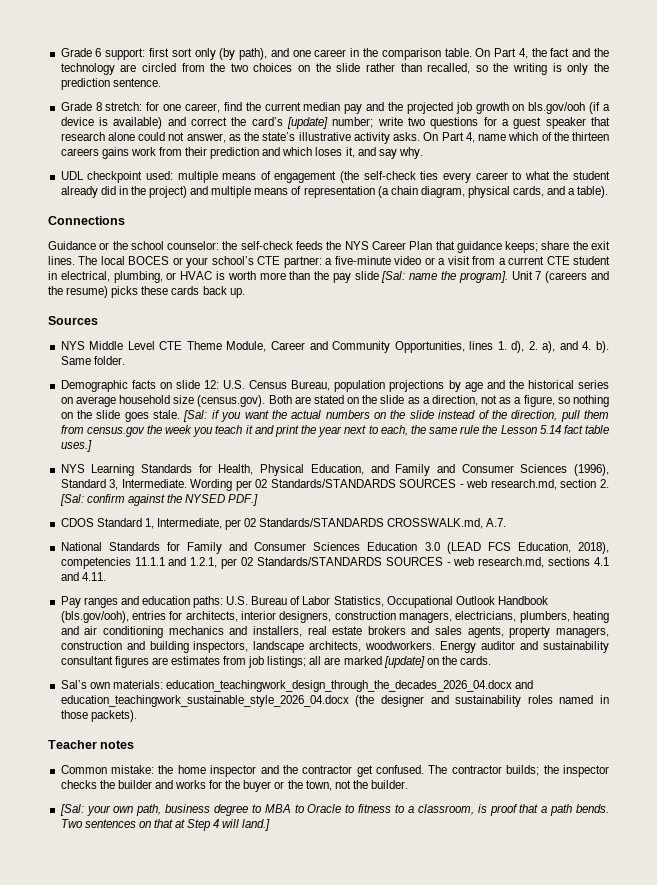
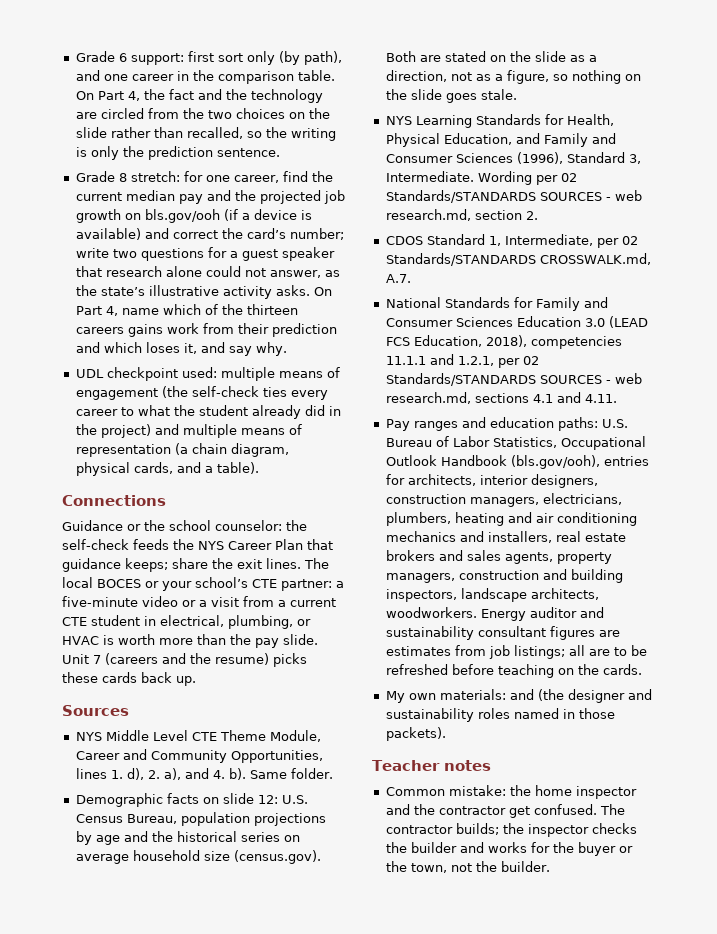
- Grade 8 stretch: for one career, find the current median pay and the projected job growth on bls.gov/ooh (if a device is available) and correct the card’s [update] number; write two questions for a guest speaker that research alone could not answer, as the state’s illustrative activity asks.
+ Grade 8 stretch: for one career, find the current median pay and the projected job growth on bls.gov/ooh (if a device is available) and correct the card’s number; write two questions for a guest speaker that research alone could not answer, as the state’s illustrative activity asks.
- The local BOCES or your school’s CTE partner: a five-minute video or a visit from a current CTE student in electrical, plumbing, or HVAC is worth more than the pay slide [Sal: name the program].
+ The local BOCES or your school’s CTE partner: a five-minute video or a visit from a current CTE student in electrical, plumbing, or HVAC is worth more than the pay slide.
- [Sal: if you want the actual numbers on the slide instead of the direction, pull them from census.gov the week you teach it and print the year next to each, the same rule the Lesson 5.14 fact table uses.]
- Wording per 02 Standards/STANDARDS SOURCES - web research.md, section 2. [Sal: confirm against the NYSED PDF.]
+ Wording per 02 Standards/STANDARDS SOURCES - web research.md, section 2.
- Energy auditor and sustainability consultant figures are estimates from job listings; all are marked [update] on the cards.
+ Energy auditor and sustainability consultant figures are estimates from job listings; all are to be refreshed before teaching on the cards.
- Sal’s own materials: education_teachingwork_design_through_the_decades_2026_04.docx and education_teachingwork_sustainable_style_2026_04.docx (the designer and sustainability roles named in those packets).
+ My own materials: and (the designer and sustainability roles named in those packets).
- [Sal: your own path, business degree to MBA to Oracle to fitness to a classroom, is proof that a path bends. Two sentences on that at Step 4 will land.]

